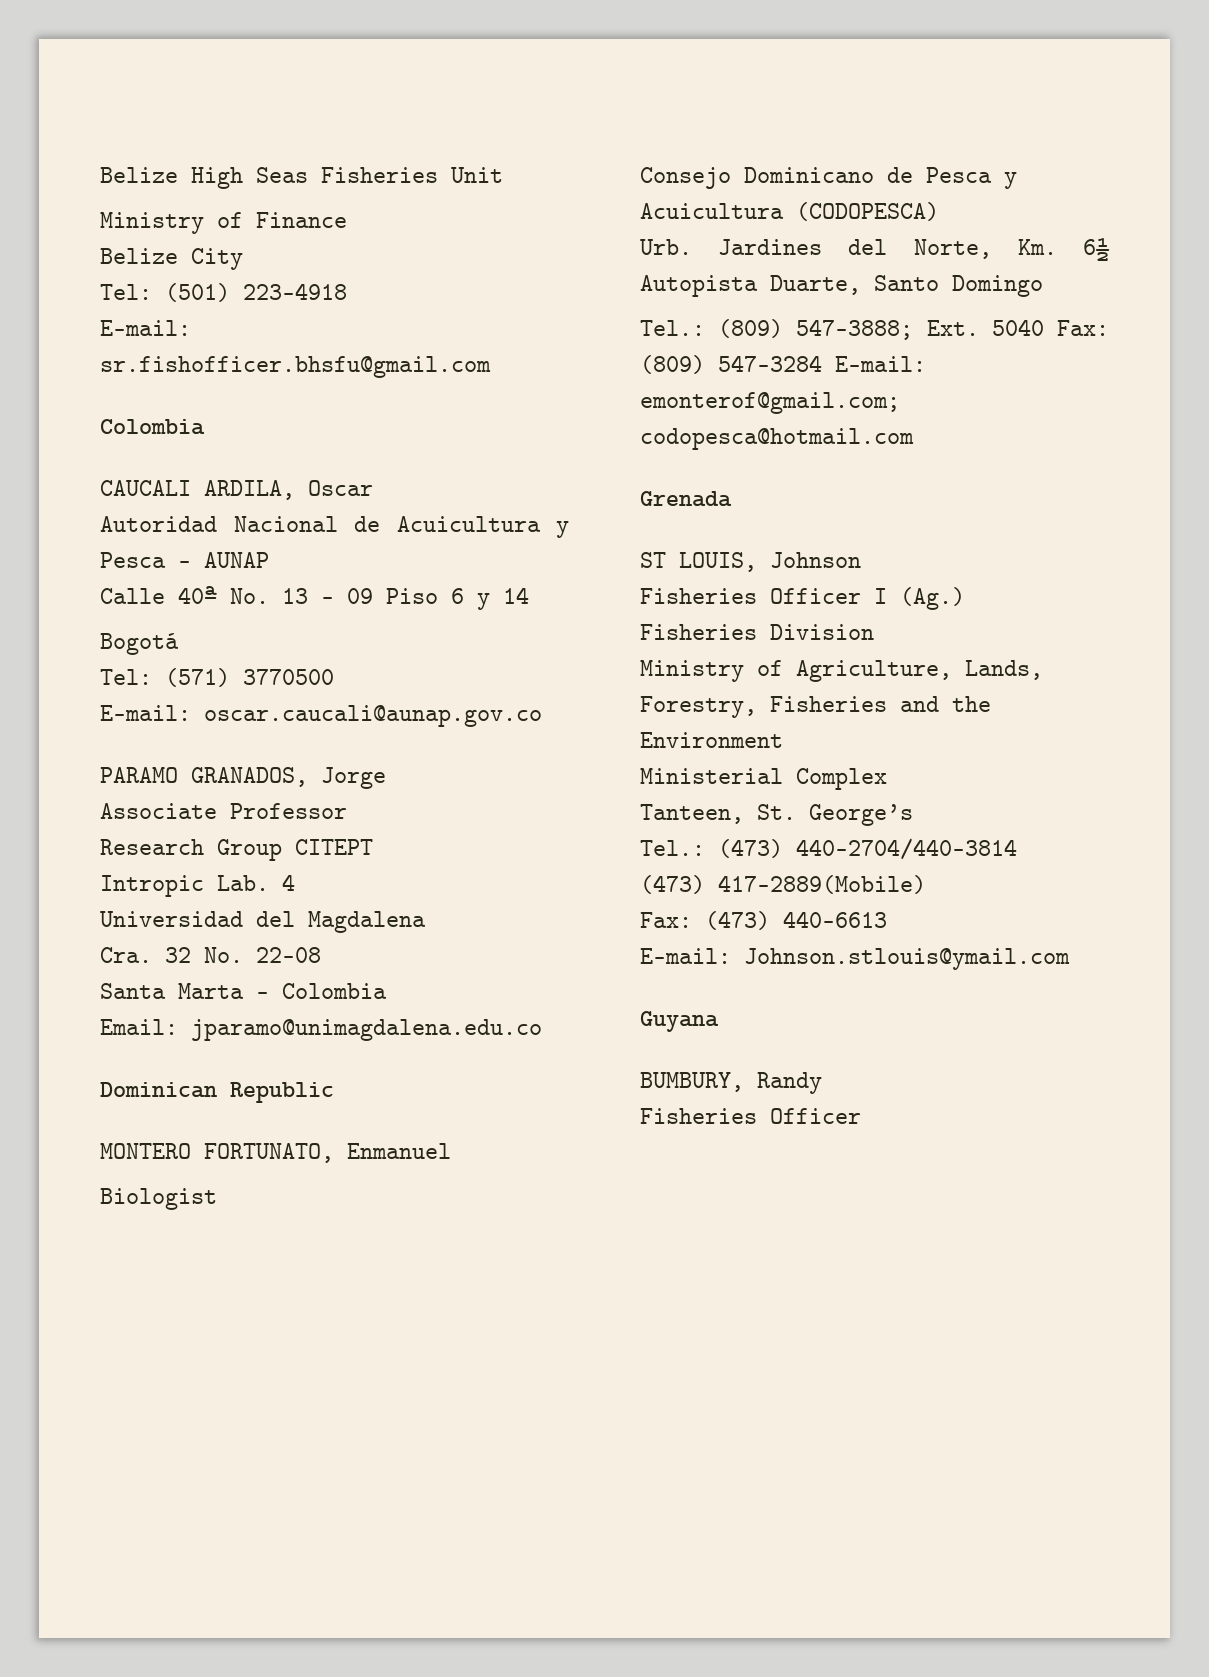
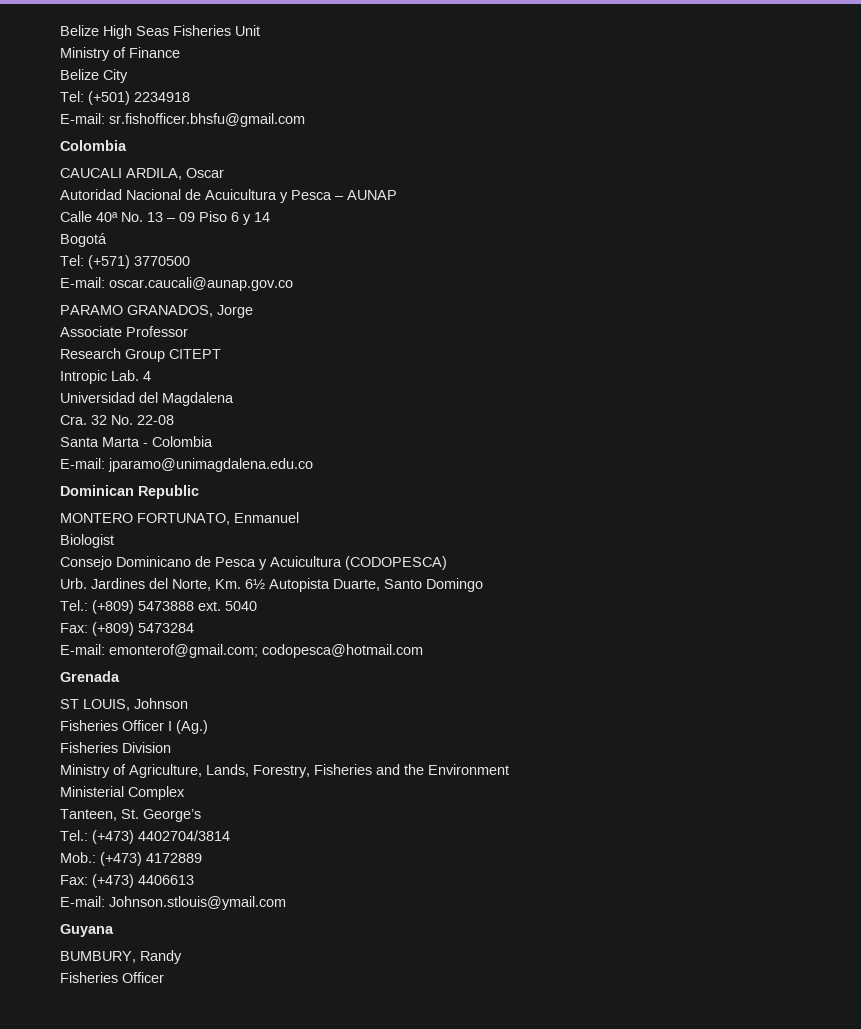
- Tel: (501) 223-4918
+ Tel: (+501) 2234918
- Tel: (571) 3770500
+ Tel: (+571) 3770500
- Email: jparamo@unimagdalena.edu.co
+ E-mail: jparamo@unimagdalena.edu.co
- Tel.: (809) 547-3888; Ext. 5040 Fax: (809) 547-3284 E-mail: emonterof@gmail.com; codopesca@hotmail.com
+ Tel.: (+809) 5473888 ext. 5040
+ Fax: (+809) 5473284
+ E-mail: emonterof@gmail.com; codopesca@hotmail.com
- Tel.: (473) 440-2704/440-3814
- (473) 417-2889(Mobile)
- Fax: (473) 440-6613
+ Tel.: (+473) 4402704/3814
+ Mob.: (+473) 4172889
+ Fax: (+473) 4406613

